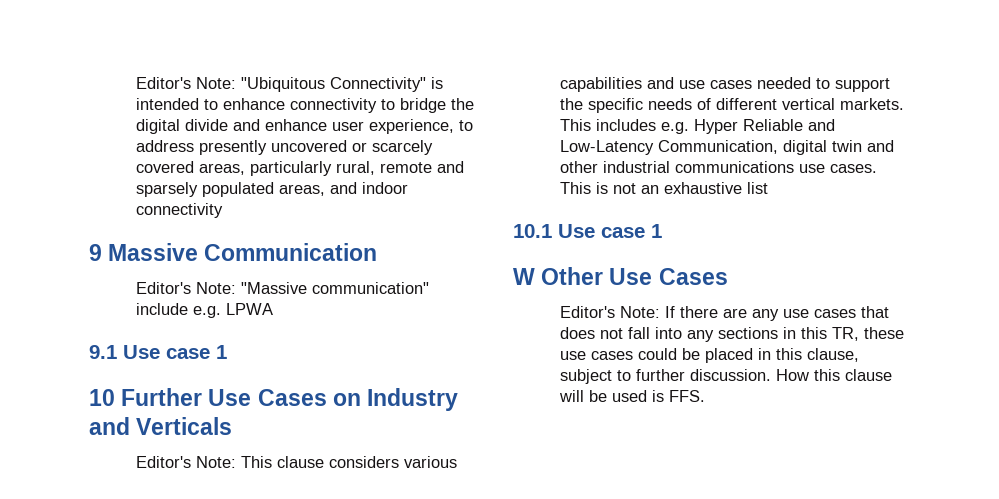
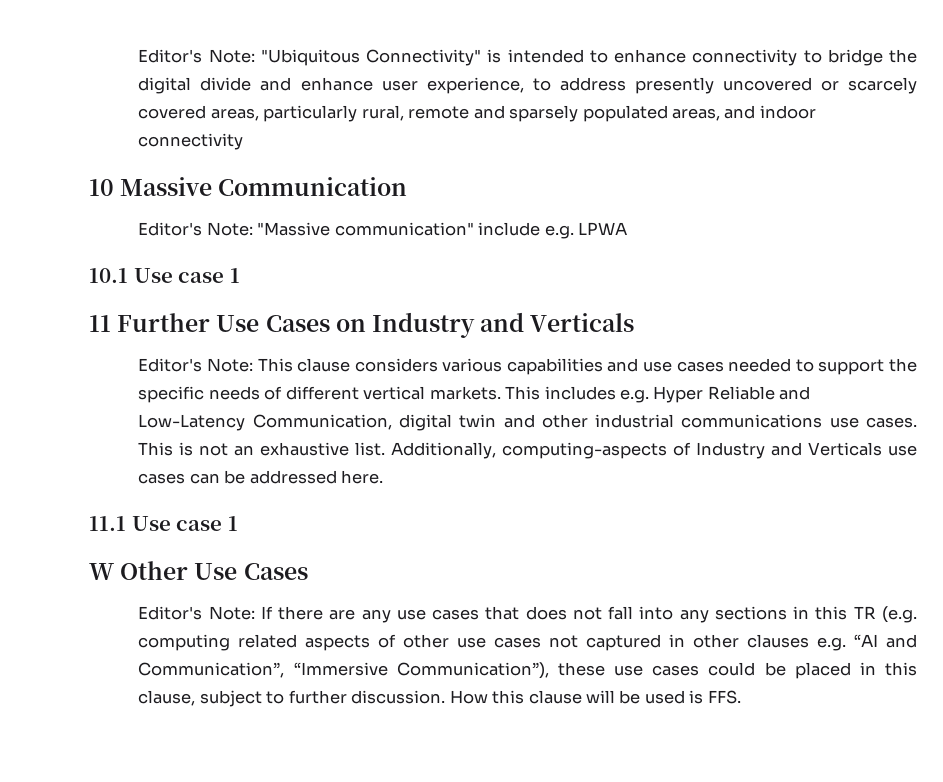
- 9 Massive Communication
+ 10 Massive Communication
- 9.1 Use case 1
- 10 Further Use Cases on Industry and Verticals
+ 10.1 Use case 1
+ 11 Further Use Cases on Industry and Verticals
- This is not an exhaustive list
- 10.1 Use case 1
+ This is not an exhaustive list. Additionally, computing-aspects of Industry and Verticals use cases can be addressed here.
+ 11.1 Use case 1
- Editor's Note: If there are any use cases that does not fall into any sections in this TR, these use cases could be placed in this clause, subject to further discussion.
+ Editor's Note: If there are any use cases that does not fall into any sections in this TR (e.g. computing related aspects of other use cases not captured in other clauses e.g. “AI and Communication”, “Immersive Communication”), these use cases could be placed in this clause, subject to further discussion.

